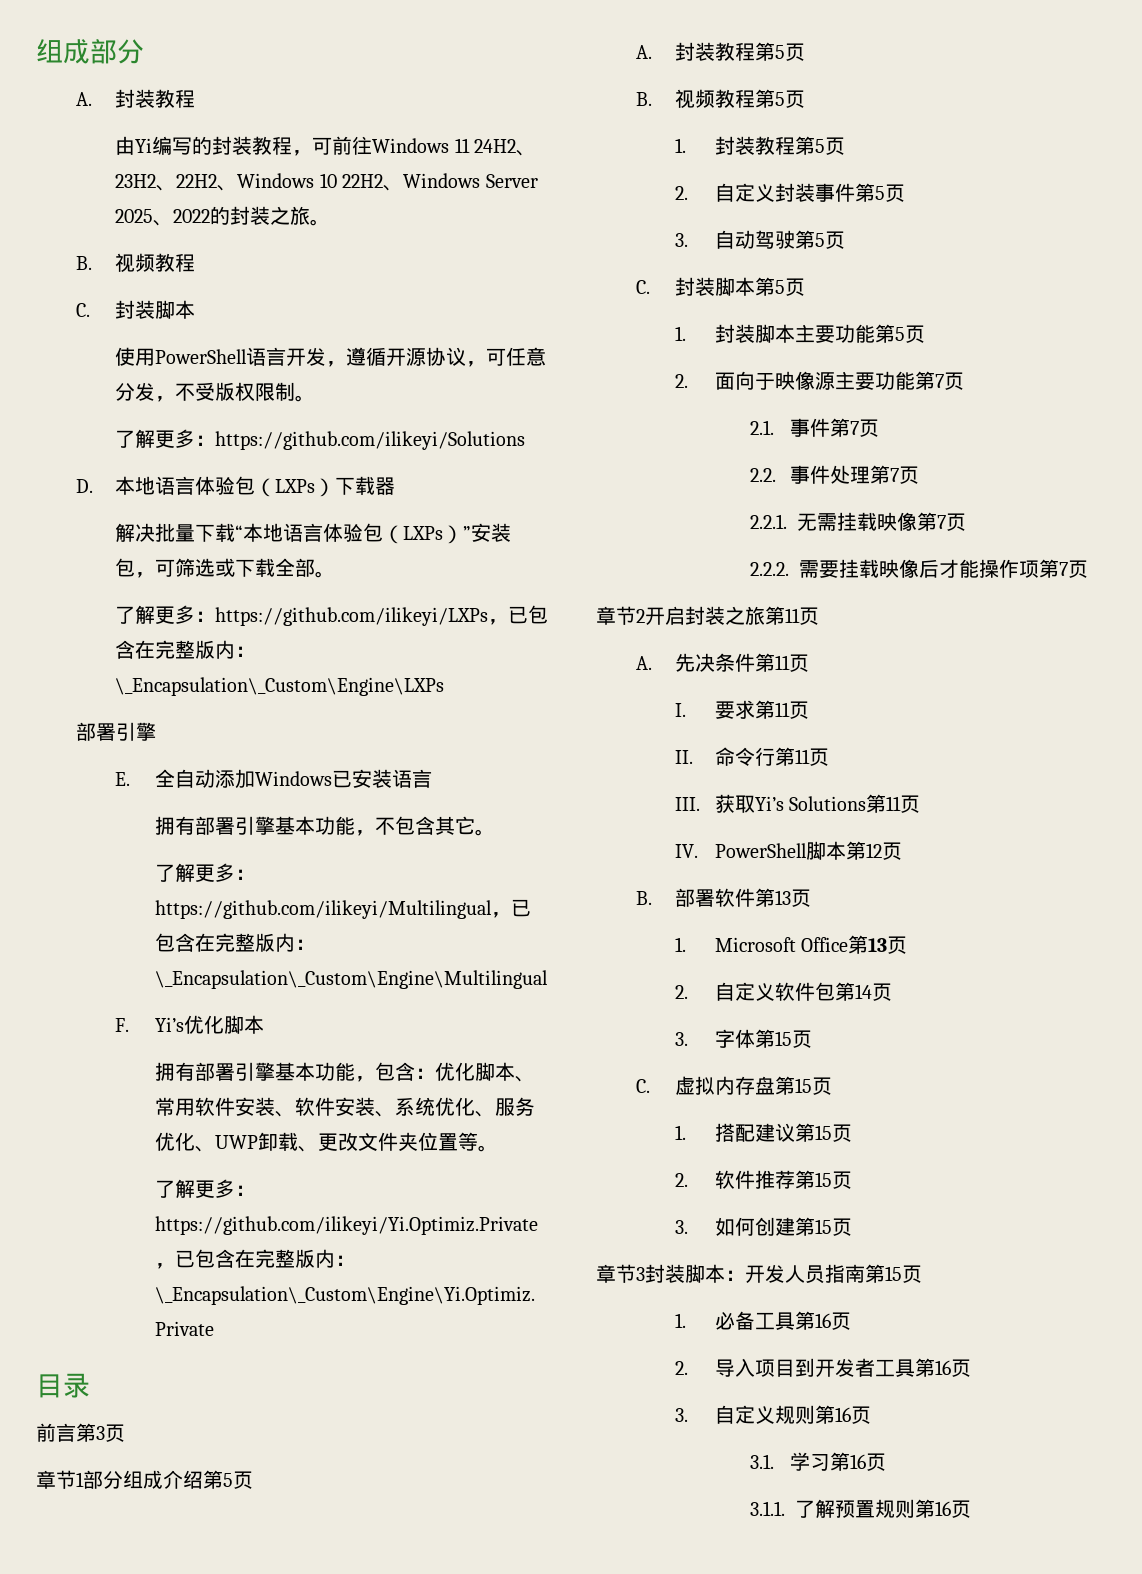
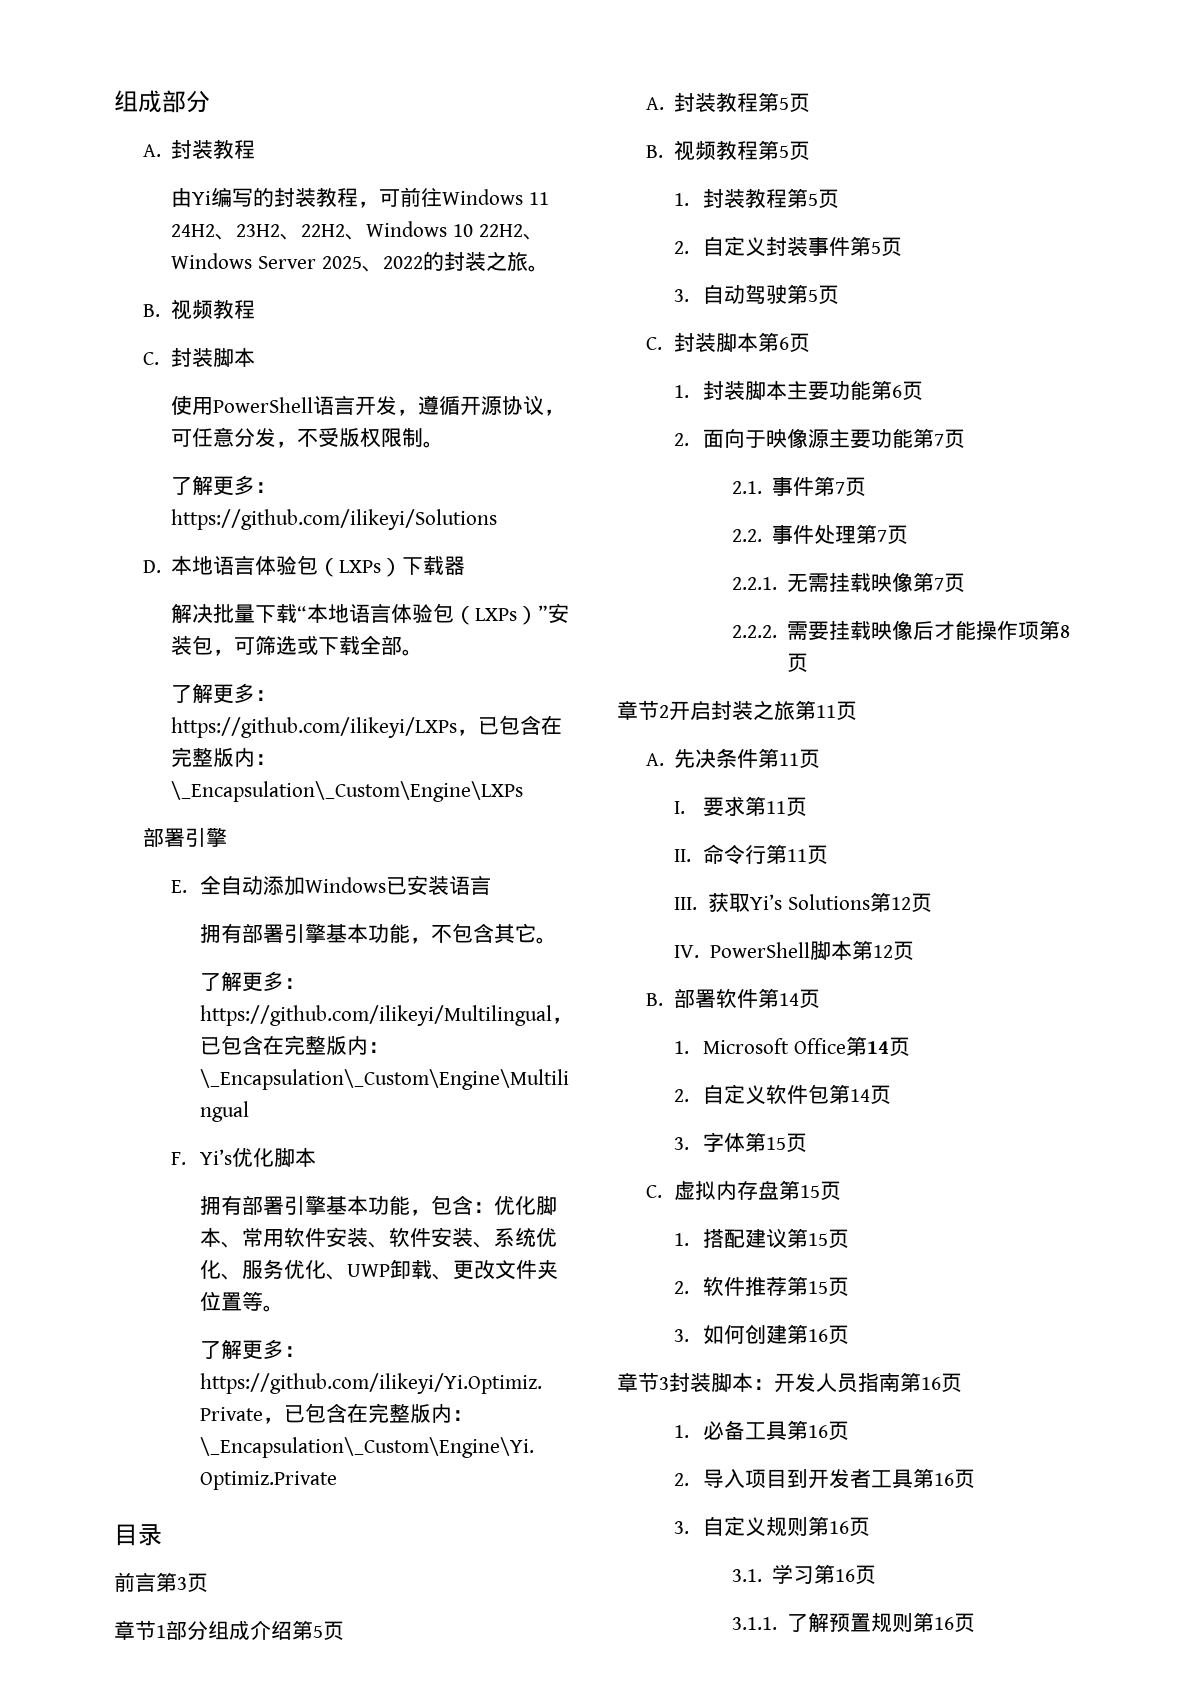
- C.封装脚本第5页
+ C.封装脚本第6页
- 1.封装脚本主要功能第5页
+ 1.封装脚本主要功能第6页
- 2.2.2.需要挂载映像后才能操作项第7页
+ 2.2.2.需要挂载映像后才能操作项第8页
- III.获取Yi’s Solutions第11页
+ III.获取Yi’s Solutions第12页
- B.部署软件第13页
+ B.部署软件第14页
- 1. Microsoft Office第13页
+ 1. Microsoft Office第14页
- 3.如何创建第15页
+ 3.如何创建第16页
- 章节3封装脚本：开发人员指南第15页
+ 章节3封装脚本：开发人员指南第16页

